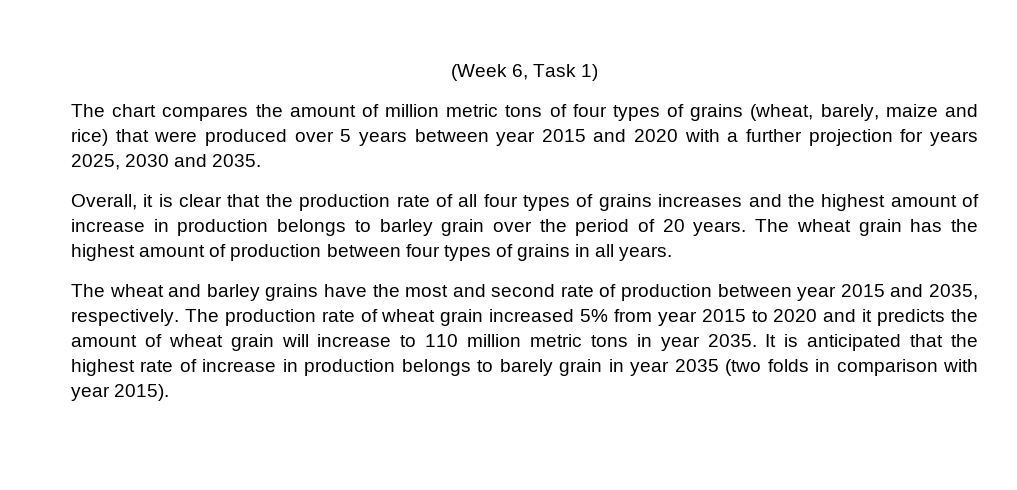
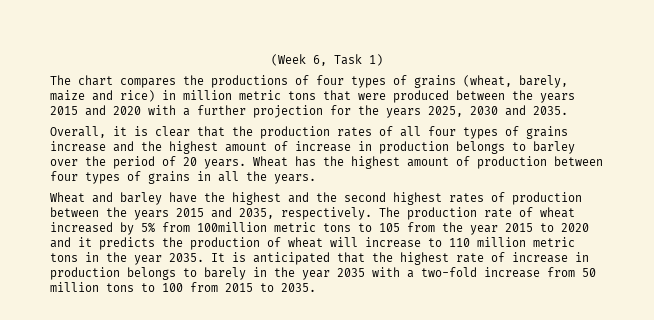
- The chart compares the amount of million metric tons of four types of grains (wheat, barely, maize and rice) that were produced over 5 years between year 2015 and 2020 with a further projection for years 2025, 2030 and 2035.
+ The chart compares the productions of four types of grains (wheat, barely, maize and rice) in million metric tons that were produced between the years 2015 and 2020 with a further projection for the years 2025, 2030 and 2035.
- Overall, it is clear that the production rate of all four types of grains increases and the highest amount of increase in production belongs to barley grain over the period of 20 years.
+ Overall, it is clear that the production rates of all four types of grains increase and the highest amount of increase in production belongs to barley over the period of 20 years.
- The wheat grain has the highest amount of production between four types of grains in all years.
+ Wheat has the highest amount of production between four types of grains in all the years.
- The wheat and barley grains have the most and second rate of production between year 2015 and 2035, respectively.
+ Wheat and barley have the highest and the second highest rates of production between the years 2015 and 2035, respectively.
- The production rate of wheat grain increased 5% from year 2015 to 2020 and it predicts the amount of wheat grain will increase to 110 million metric tons in year 2035.
+ The production rate of wheat increased by 5% from 100million metric tons to 105 from the year 2015 to 2020 and it predicts the production of wheat will increase to 110 million metric tons in the year 2035.
- It is anticipated that the highest rate of increase in production belongs to barely grain in year 2035 (two folds in comparison with year 2015).
+ It is anticipated that the highest rate of increase in production belongs to barely in the year 2035 with a two-fold increase from 50 million tons to 100 from 2015 to 2035.

